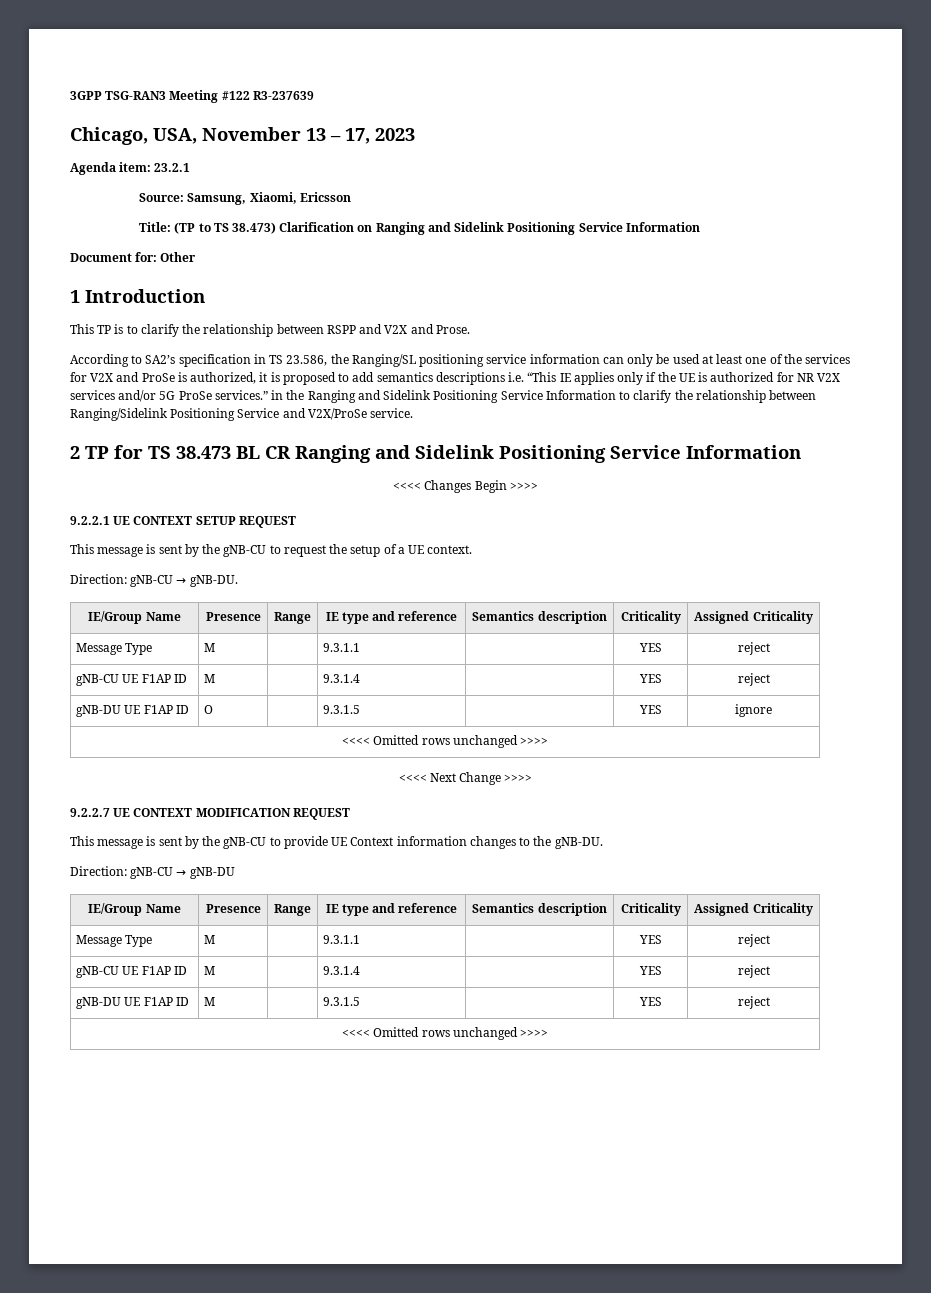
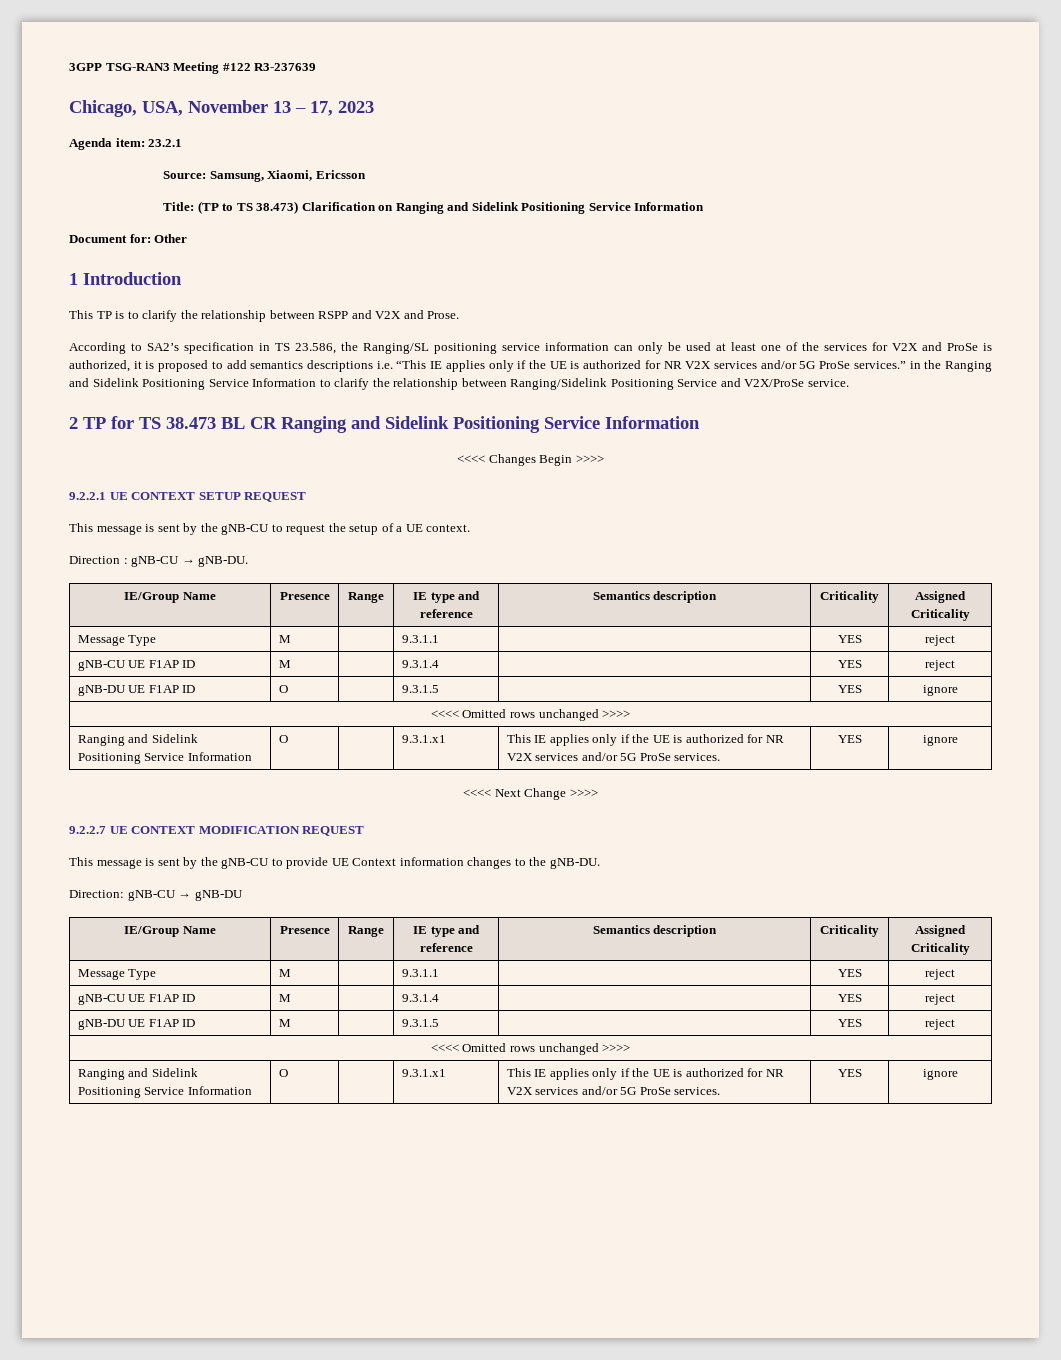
- Direction: gNB-CU → gNB-DU.
+ Direction : gNB-CU → gNB-DU.
  gNB-DU UE F1AP ID | O | | 9.3.1.5 | | YES | ignore
  <<<< Omitted rows unchanged >>>>
+ Ranging and Sidelink Positioning Service Information | O | | 9.3.1.x1 | This IE applies only if the UE is authorized for NR V2X services and/or 5G ProSe services. | YES | ignore
  gNB-DU UE F1AP ID | M | | 9.3.1.5 | | YES | reject
  <<<< Omitted rows unchanged >>>>
+ Ranging and Sidelink Positioning Service Information | O | | 9.3.1.x1 | This IE applies only if the UE is authorized for NR V2X services and/or 5G ProSe services. | YES | ignore

